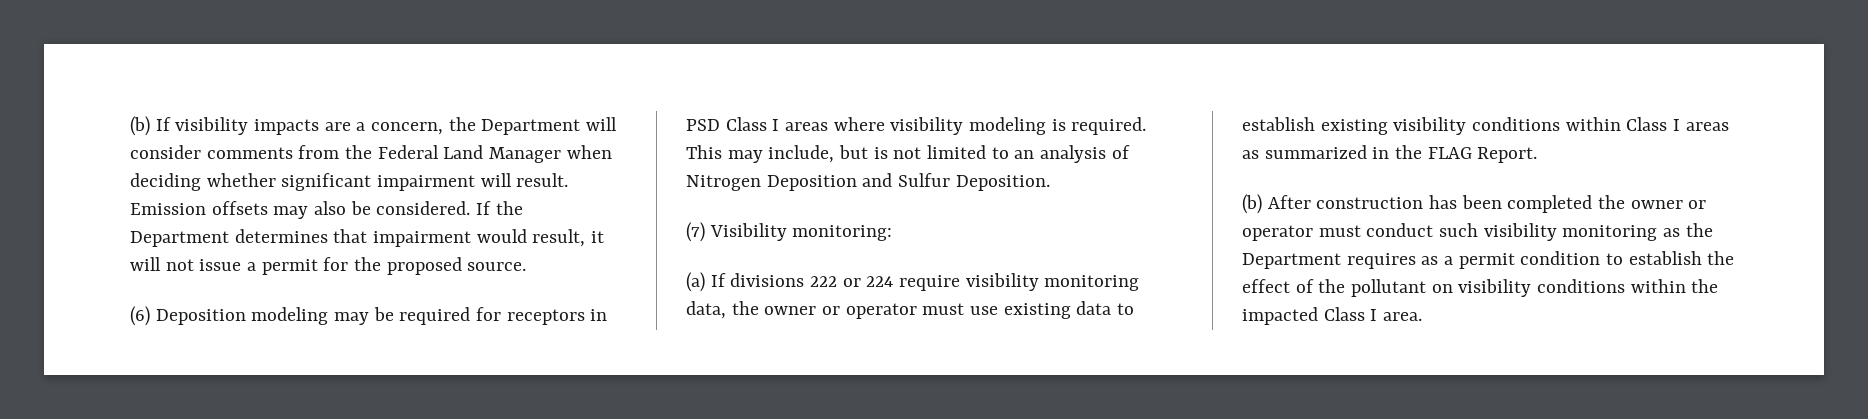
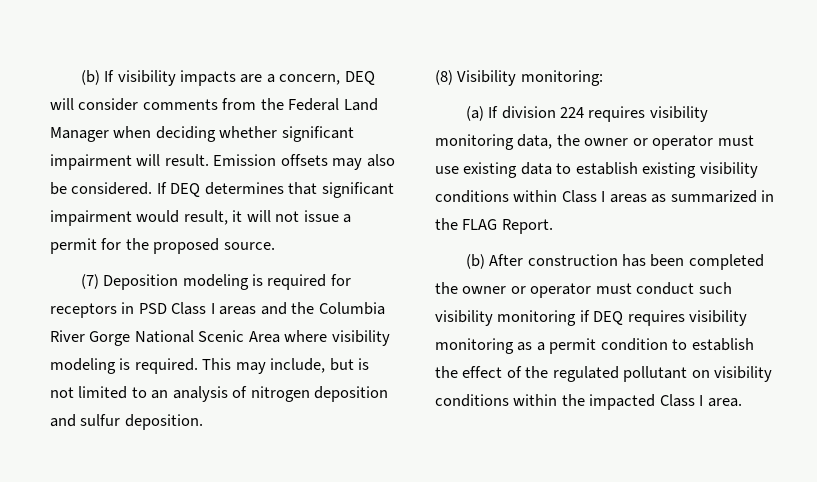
- (b) If visibility impacts are a concern, the Department will consider comments from the Federal Land Manager when deciding whether significant impairment will result.
+ (b) If visibility impacts are a concern, DEQ will consider comments from the Federal Land Manager when deciding whether significant impairment will result.
- If the Department determines that impairment would result, it will not issue a permit for the proposed source.
+ If DEQ determines that significant impairment would result, it will not issue a permit for the proposed source.
- (6) Deposition modeling may be required for receptors in PSD Class I areas where visibility modeling is required.
+ (7) Deposition modeling is required for receptors in PSD Class I areas and the Columbia River Gorge National Scenic Area where visibility modeling is required.
- This may include, but is not limited to an analysis of Nitrogen Deposition and Sulfur Deposition.
- (7) Visibility monitoring:
+ This may include, but is not limited to an analysis of nitrogen deposition and sulfur deposition.
+ (8) Visibility monitoring:
- (a) If divisions 222 or 224 require visibility monitoring data, the owner or operator must use existing data to establish existing visibility conditions within Class I areas as summarized in the FLAG Report.
+ (a) If division 224 requires visibility monitoring data, the owner or operator must use existing data to establish existing visibility conditions within Class I areas as summarized in the FLAG Report.
- (b) After construction has been completed the owner or operator must conduct such visibility monitoring as the Department requires as a permit condition to establish the effect of the pollutant on visibility conditions within the impacted Class I area.
+ (b) After construction has been completed the owner or operator must conduct such visibility monitoring if DEQ requires visibility monitoring as a permit condition to establish the effect of the regulated pollutant on visibility conditions within the impacted Class I area.

